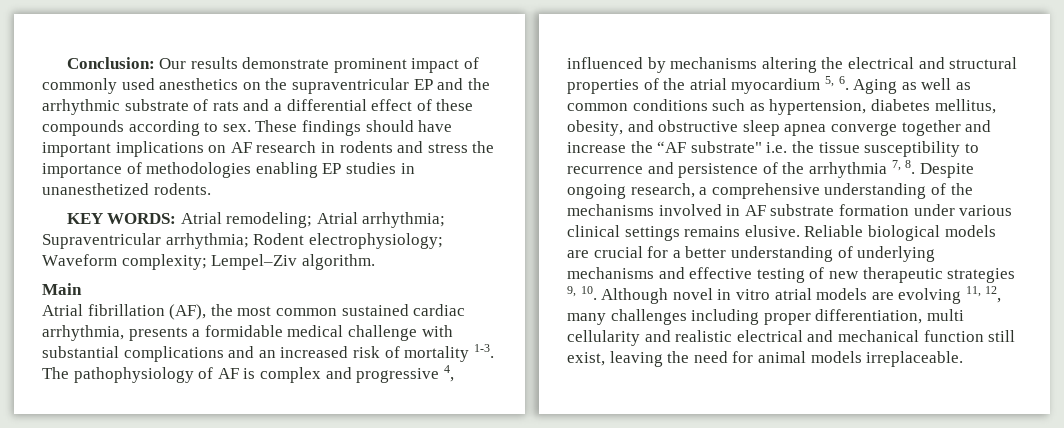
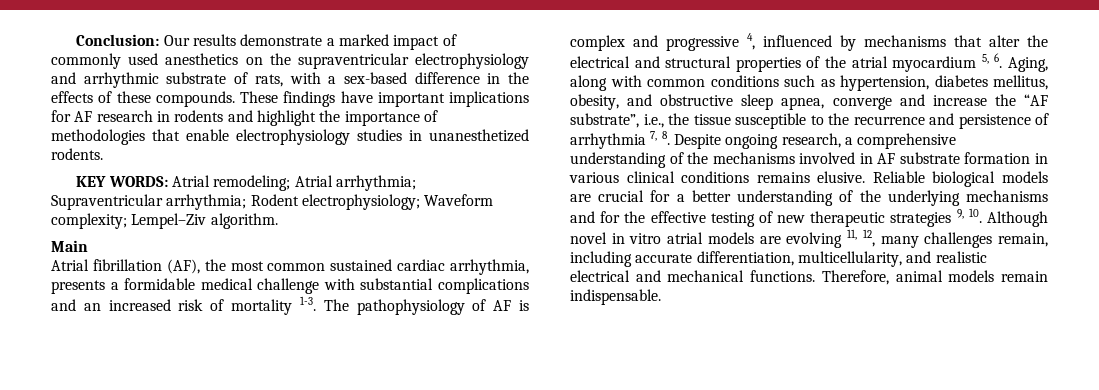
- Conclusion: Our results demonstrate prominent impact of commonly used anesthetics on the supraventricular EP and the arrhythmic substrate of rats and a differential effect of these compounds according to sex.
+ Conclusion: Our results demonstrate a marked impact of commonly used anesthetics on the supraventricular electrophysiology and arrhythmic substrate of rats, with a sex-based difference in the effects of these compounds.
- These findings should have important implications on AF research in rodents and stress the importance of methodologies enabling EP studies in unanesthetized rodents.
+ These findings have important implications for AF research in rodents and highlight the importance of methodologies that enable electrophysiology studies in unanesthetized rodents.
- The pathophysiology of AF is complex and progressive 4, influenced by mechanisms altering the electrical and structural properties of the atrial myocardium 5, 6. Aging as well as common conditions such as hypertension, diabetes mellitus, obesity, and obstructive sleep apnea converge together and increase the “AF substrate" i.e. the tissue susceptibility to recurrence and persistence of the arrhythmia 7, 8. Despite ongoing research, a comprehensive understanding of the mechanisms involved in AF substrate formation under various clinical settings remains elusive.
+ The pathophysiology of AF is complex and progressive 4, influenced by mechanisms that alter the electrical and structural properties of the atrial myocardium 5, 6. Aging, along with common conditions such as hypertension, diabetes mellitus, obesity, and obstructive sleep apnea, converge and increase the “AF substrate”, i.e., the tissue susceptible to the recurrence and persistence of arrhythmia 7, 8. Despite ongoing research, a comprehensive understanding of the mechanisms involved in AF substrate formation in various clinical conditions remains elusive.
- Reliable biological models are crucial for a better understanding of underlying mechanisms and effective testing of new therapeutic strategies 9, 10. Although novel in vitro atrial models are evolving 11, 12, many challenges including proper differentiation, multi cellularity and realistic electrical and mechanical function still exist, leaving the need for animal models irreplaceable.
+ Reliable biological models are crucial for a better understanding of the underlying mechanisms and for the effective testing of new therapeutic strategies 9, 10. Although novel in vitro atrial models are evolving 11, 12, many challenges remain, including accurate differentiation, multicellularity, and realistic electrical and mechanical functions. Therefore, animal models remain indispensable.

